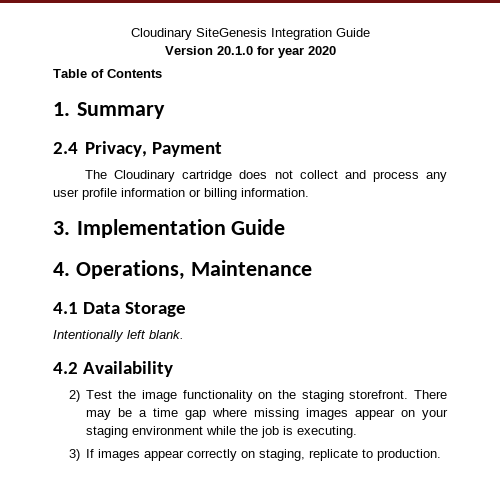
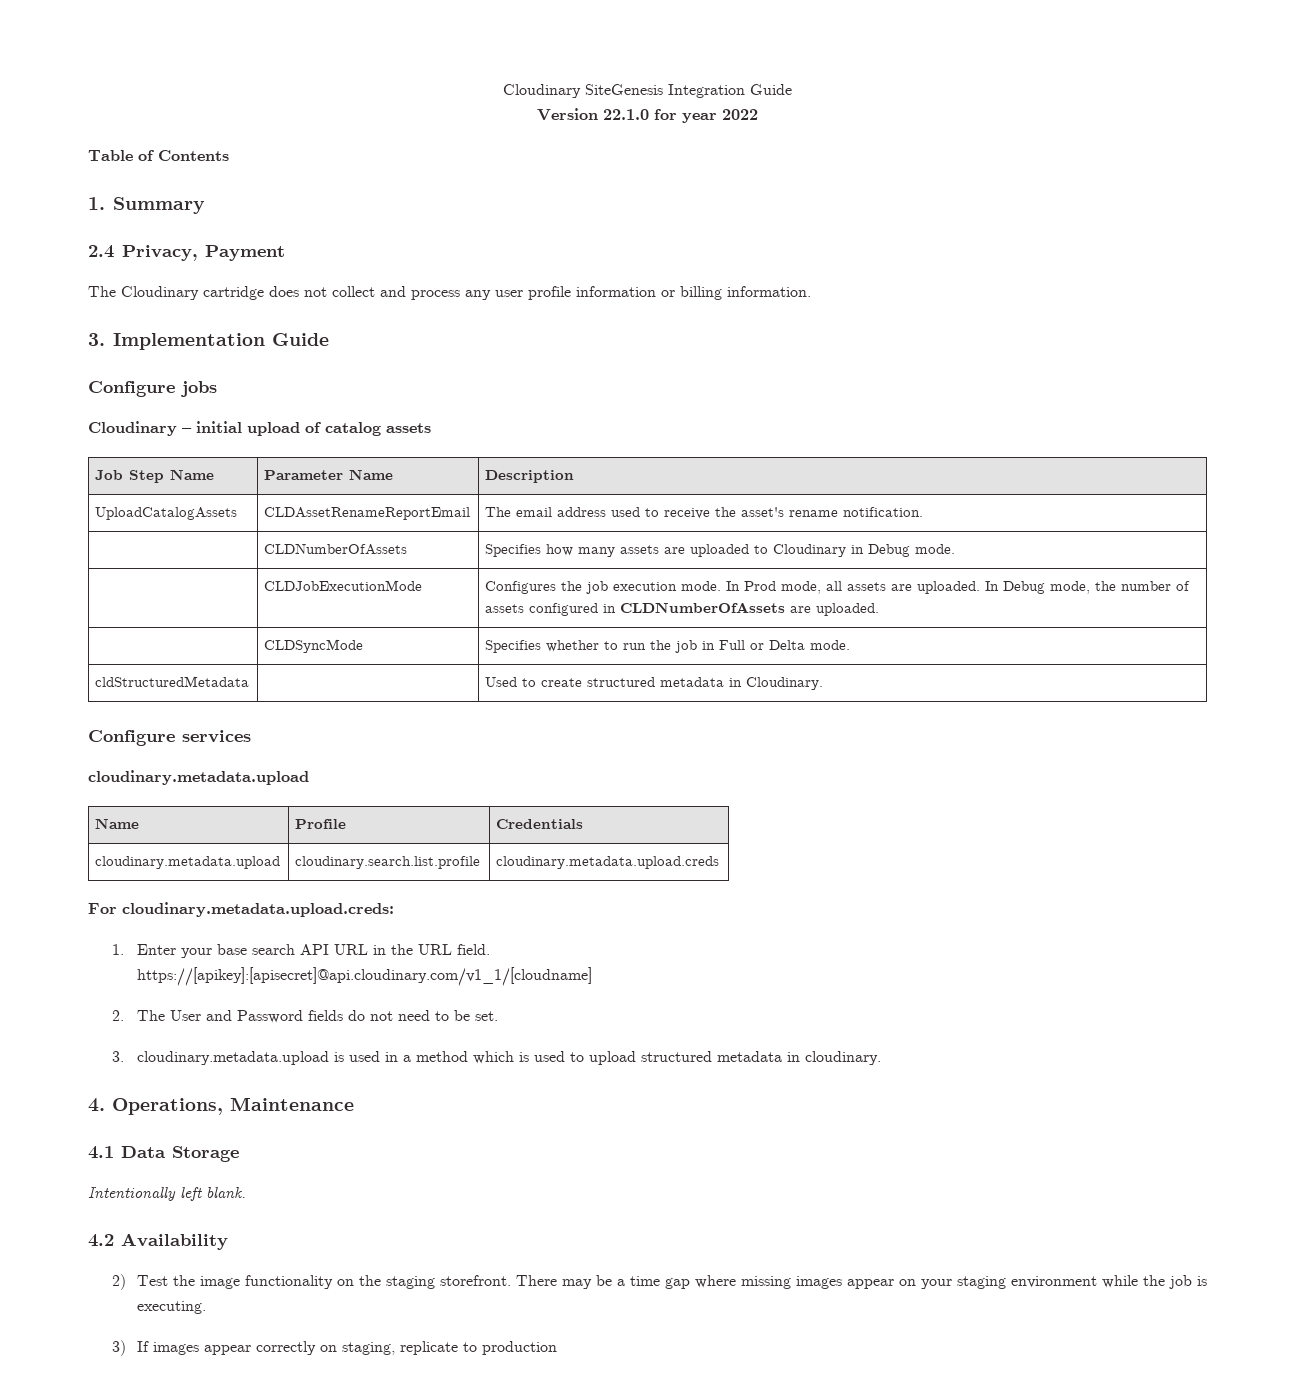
- Version 20.1.0 for year 2020
+ Version 22.1.0 for year 2022
+ Configure jobs
+ Cloudinary – initial upload of catalog assets
+ Job Step Name | Parameter Name | Description
+ UploadCatalogAssets | CLDAssetRenameReportEmail | The email address used to receive the asset's rename notification.
+ | CLDNumberOfAssets | Specifies how many assets are uploaded to Cloudinary in Debug mode.
+ | CLDJobExecutionMode | Configures the job execution mode. In Prod mode, all assets are uploaded. In Debug mode, the number of assets configured in CLDNumberOfAssets are uploaded.
+ | CLDSyncMode | Specifies whether to run the job in Full or Delta mode.
+ cldStructuredMetadata | | Used to create structured metadata in Cloudinary.
+ Configure services
+ cloudinary.metadata.upload
+ Name | Profile | Credentials
+ cloudinary.metadata.upload | cloudinary.search.list.profile | cloudinary.metadata.upload.creds
+ For cloudinary.metadata.upload.creds:
+ 1. Enter your base search API URL in the URL field.
+ https://[apikey]:[apisecret]@api.cloudinary.com/v1_1/[cloudname]
+ 2. The User and Password fields do not need to be set.
+ 3. cloudinary.metadata.upload is used in a method which is used to upload structured metadata in cloudinary.
- 3) If images appear correctly on staging, replicate to production.
+ 3) If images appear correctly on staging, replicate to production

